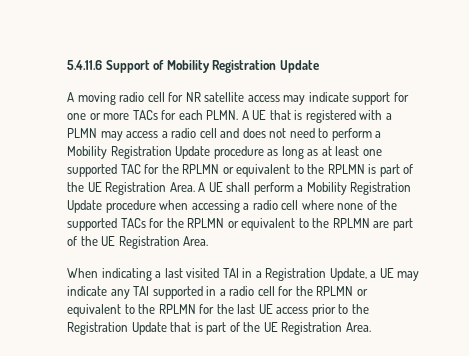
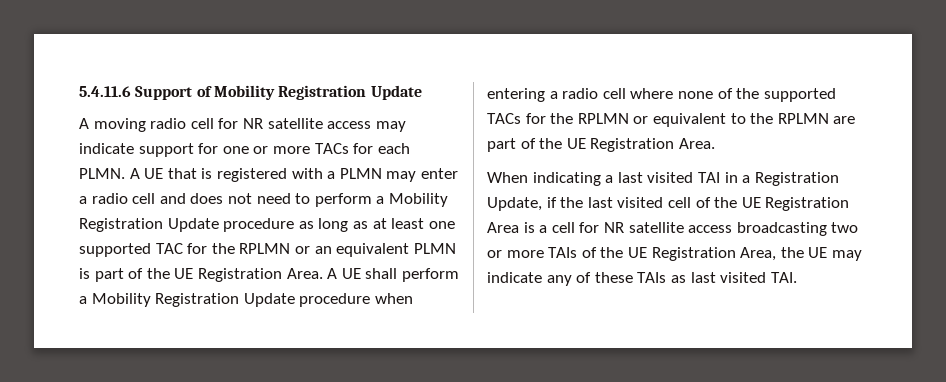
- A UE that is registered with a PLMN may access a radio cell and does not need to perform a Mobility Registration Update procedure as long as at least one supported TAC for the RPLMN or equivalent to the RPLMN is part of the UE Registration Area.
+ A UE that is registered with a PLMN may enter a radio cell and does not need to perform a Mobility Registration Update procedure as long as at least one supported TAC for the RPLMN or an equivalent PLMN is part of the UE Registration Area.
- A UE shall perform a Mobility Registration Update procedure when accessing a radio cell where none of the supported TACs for the RPLMN or equivalent to the RPLMN are part of the UE Registration Area.
+ A UE shall perform a Mobility Registration Update procedure when entering a radio cell where none of the supported TACs for the RPLMN or equivalent to the RPLMN are part of the UE Registration Area.
- When indicating a last visited TAI in a Registration Update, a UE may indicate any TAI supported in a radio cell for the RPLMN or equivalent to the RPLMN for the last UE access prior to the Registration Update that is part of the UE Registration Area.
+ When indicating a last visited TAI in a Registration Update, if the last visited cell of the UE Registration Area is a cell for NR satellite access broadcasting two or more TAIs of the UE Registration Area, the UE may indicate any of these TAIs as last visited TAI.

